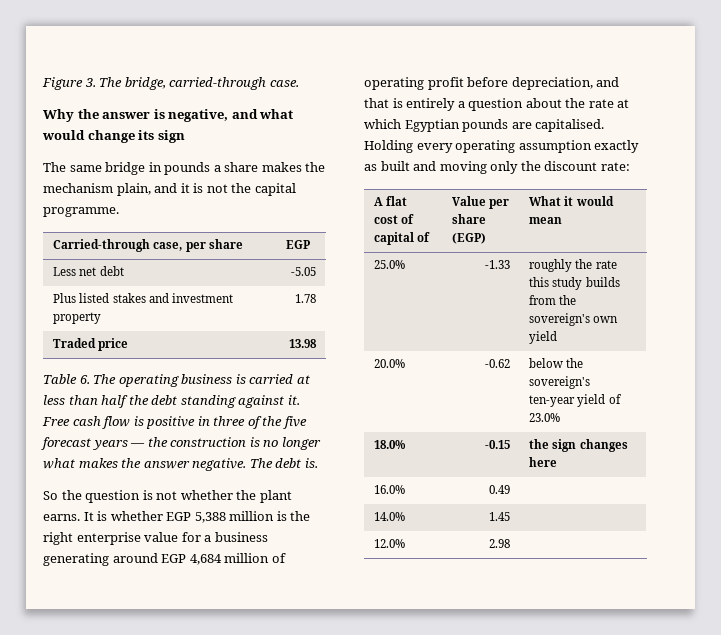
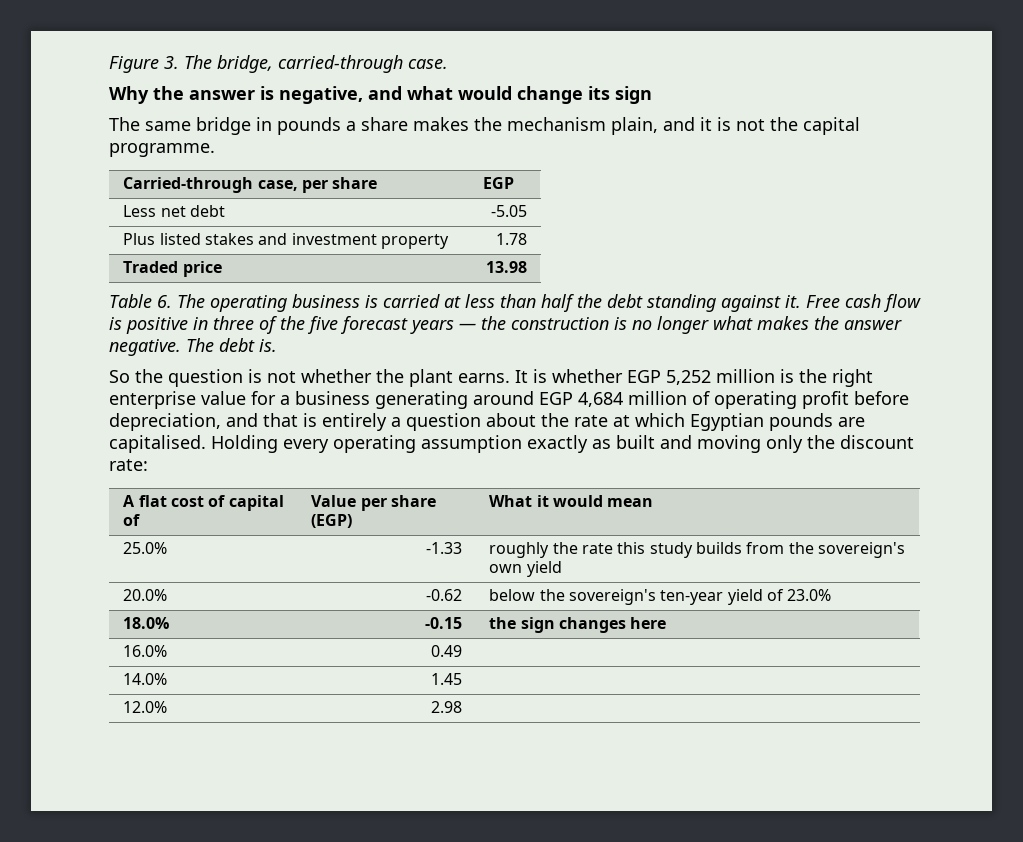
- It is whether EGP 5,388 million is the right enterprise value for a business generating around EGP 4,684 million of operating profit before depreciation, and that is entirely a question about the rate at which Egyptian pounds are capitalised.
+ It is whether EGP 5,252 million is the right enterprise value for a business generating around EGP 4,684 million of operating profit before depreciation, and that is entirely a question about the rate at which Egyptian pounds are capitalised.

